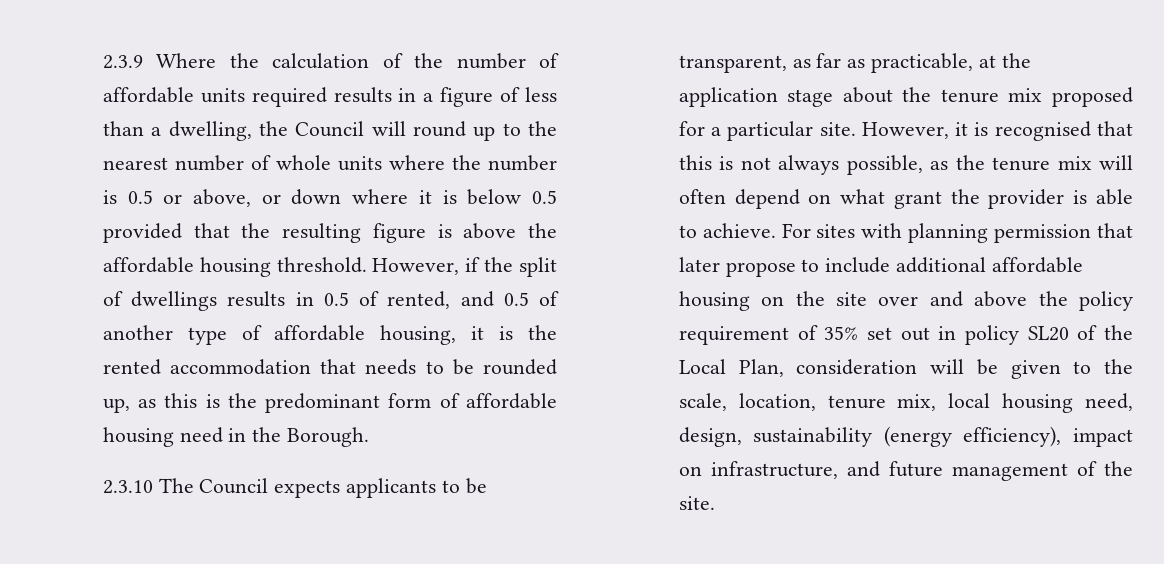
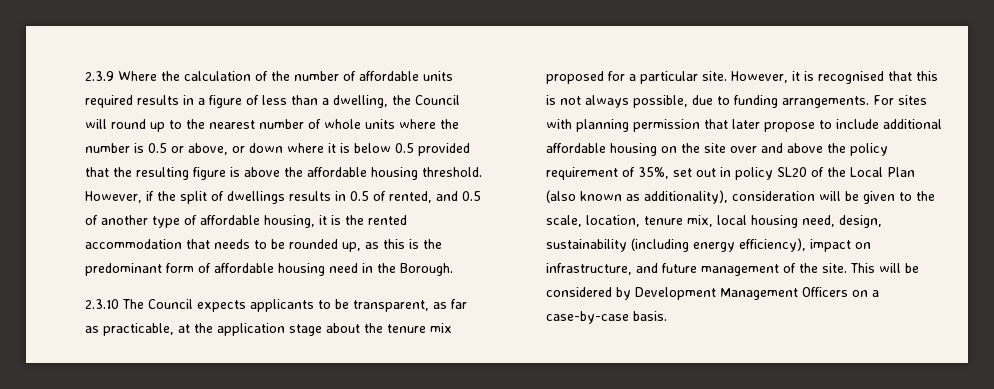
- However, it is recognised that this is not always possible, as the tenure mix will often depend on what grant the provider is able to achieve.
+ However, it is recognised that this is not always possible, due to funding arrangements.
- For sites with planning permission that later propose to include additional affordable housing on the site over and above the policy requirement of 35% set out in policy SL20 of the Local Plan, consideration will be given to the scale, location, tenure mix, local housing need, design, sustainability (energy efficiency), impact on infrastructure, and future management of the site.
+ For sites with planning permission that later propose to include additional affordable housing on the site over and above the policy requirement of 35%, set out in policy SL20 of the Local Plan (also known as additionality), consideration will be given to the scale, location, tenure mix, local housing need, design, sustainability (including energy efficiency), impact on infrastructure, and future management of the site.
+ This will be considered by Development Management Officers on a case-by-case basis.

